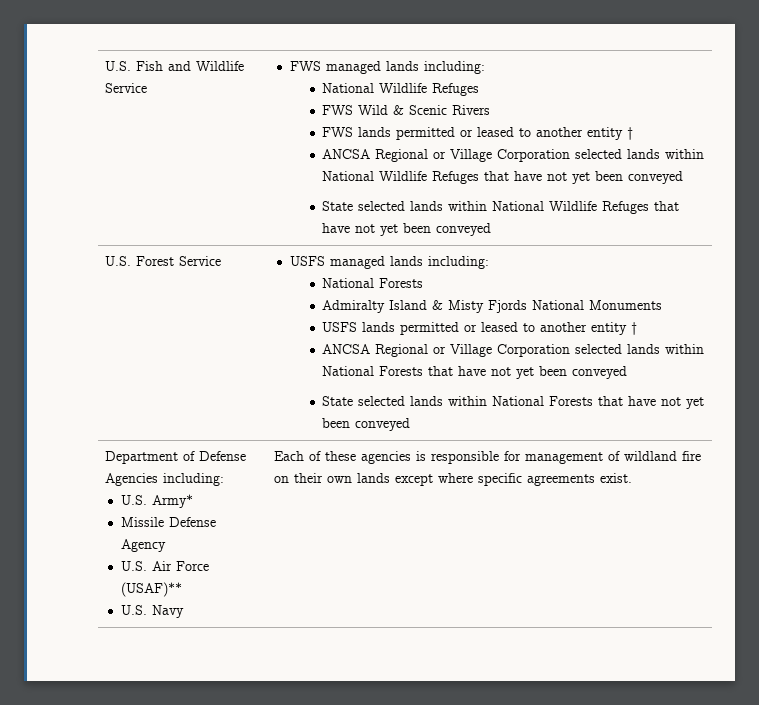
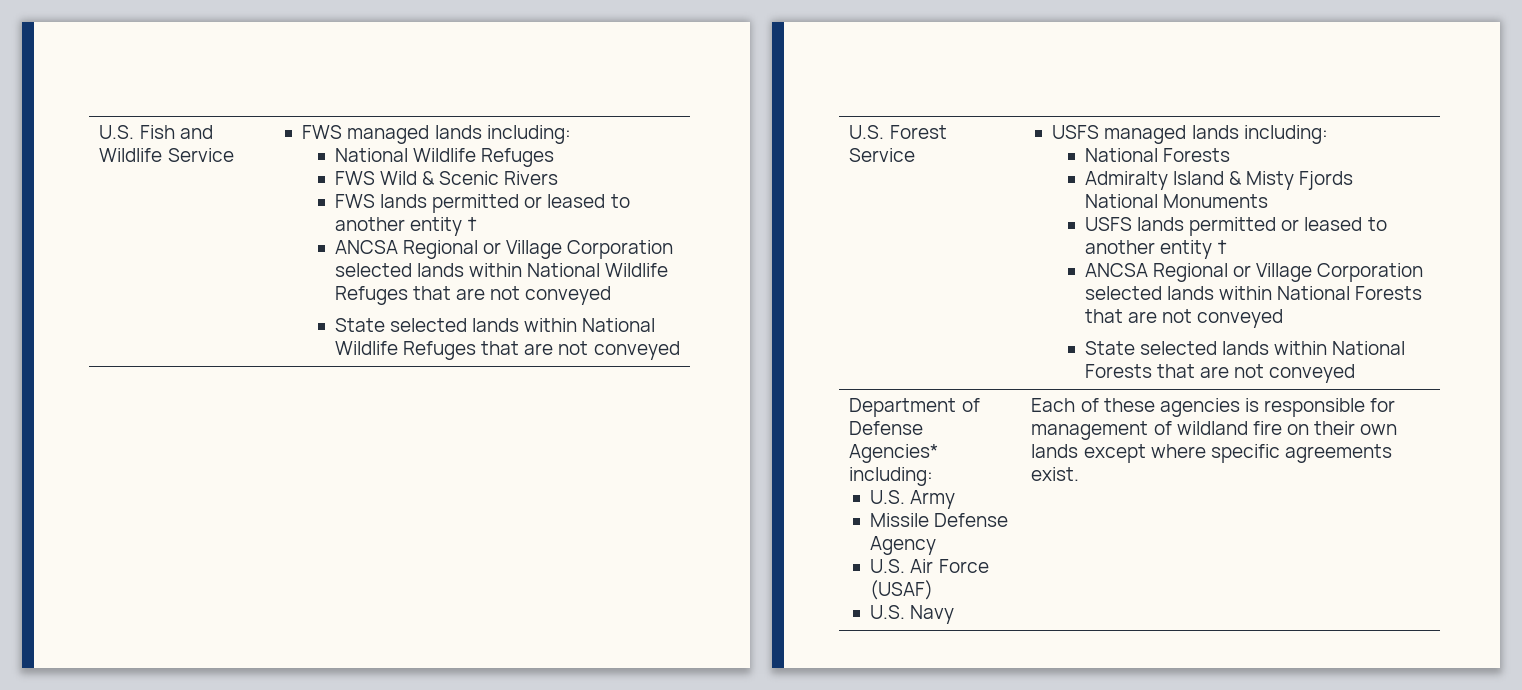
- ANCSA Regional or Village Corporation selected lands within National Wildlife Refuges that have not yet been conveyed
+ ANCSA Regional or Village Corporation selected lands within National Wildlife Refuges that are not conveyed
- State selected lands within National Wildlife Refuges that have not yet been conveyed
+ State selected lands within National Wildlife Refuges that are not conveyed
- ANCSA Regional or Village Corporation selected lands within National Forests that have not yet been conveyed
+ ANCSA Regional or Village Corporation selected lands within National Forests that are not conveyed
- State selected lands within National Forests that have not yet been conveyed
+ State selected lands within National Forests that are not conveyed
- Department of Defense Agencies including:
- U.S. Army*
+ Department of Defense Agencies* including:
+ U.S. Army
  Missile Defense Agency
- U.S. Air Force (USAF)**
+ U.S. Air Force (USAF)

